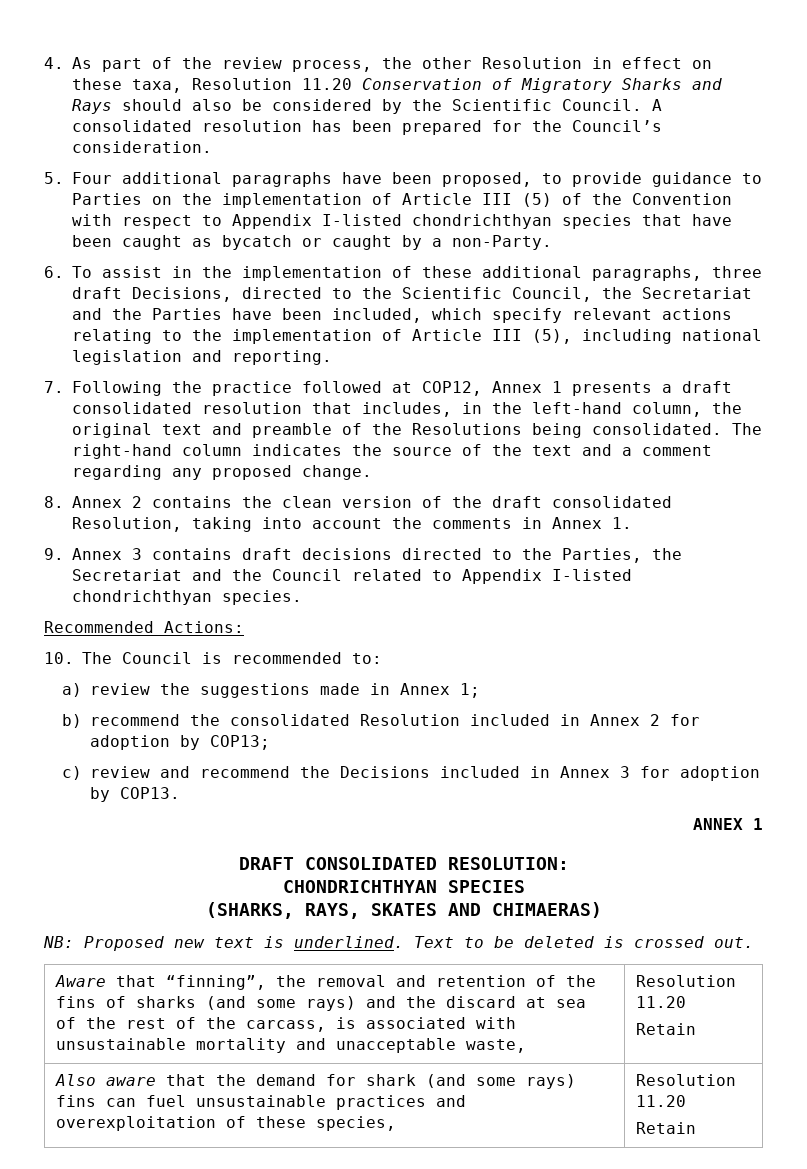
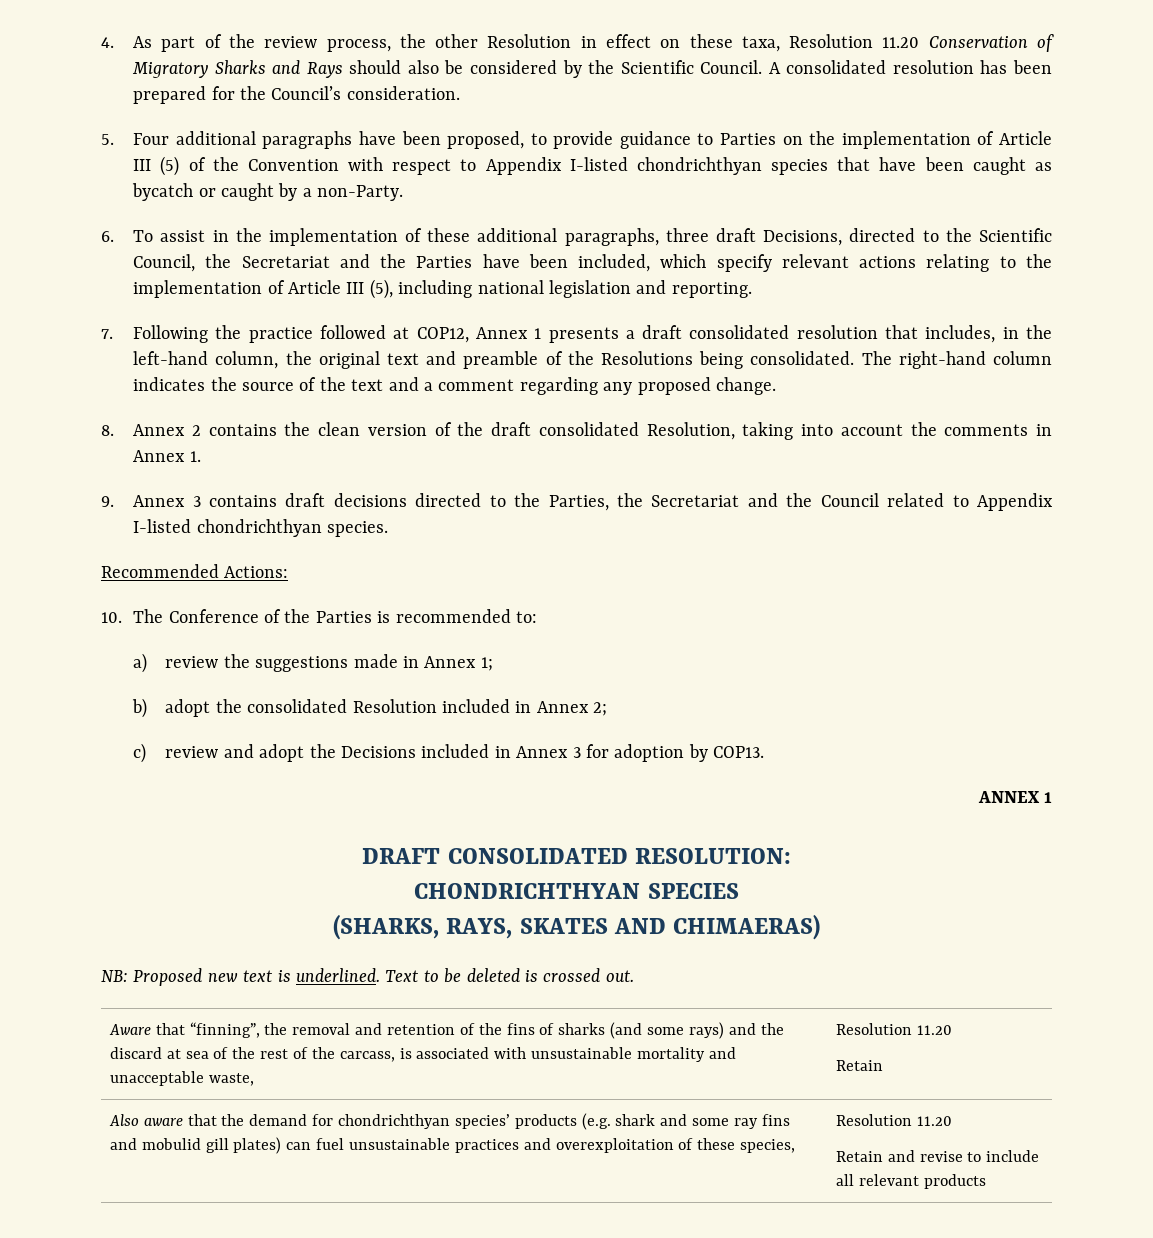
- 10. The Council is recommended to:
+ 10. The Conference of the Parties is recommended to:
- b) recommend the consolidated Resolution included in Annex 2 for adoption by COP13;
+ b) adopt the consolidated Resolution included in Annex 2;
- c) review and recommend the Decisions included in Annex 3 for adoption by COP13.
+ c) review and adopt the Decisions included in Annex 3 for adoption by COP13.
- Also aware that the demand for shark (and some rays) fins can fuel unsustainable practices and overexploitation of these species, | Resolution 11.20
- Retain
+ Also aware that the demand for chondrichthyan species’ products (e.g. shark and some ray fins and mobulid gill plates) can fuel unsustainable practices and overexploitation of these species, | Resolution 11.20
+ Retain and revise to include all relevant products

